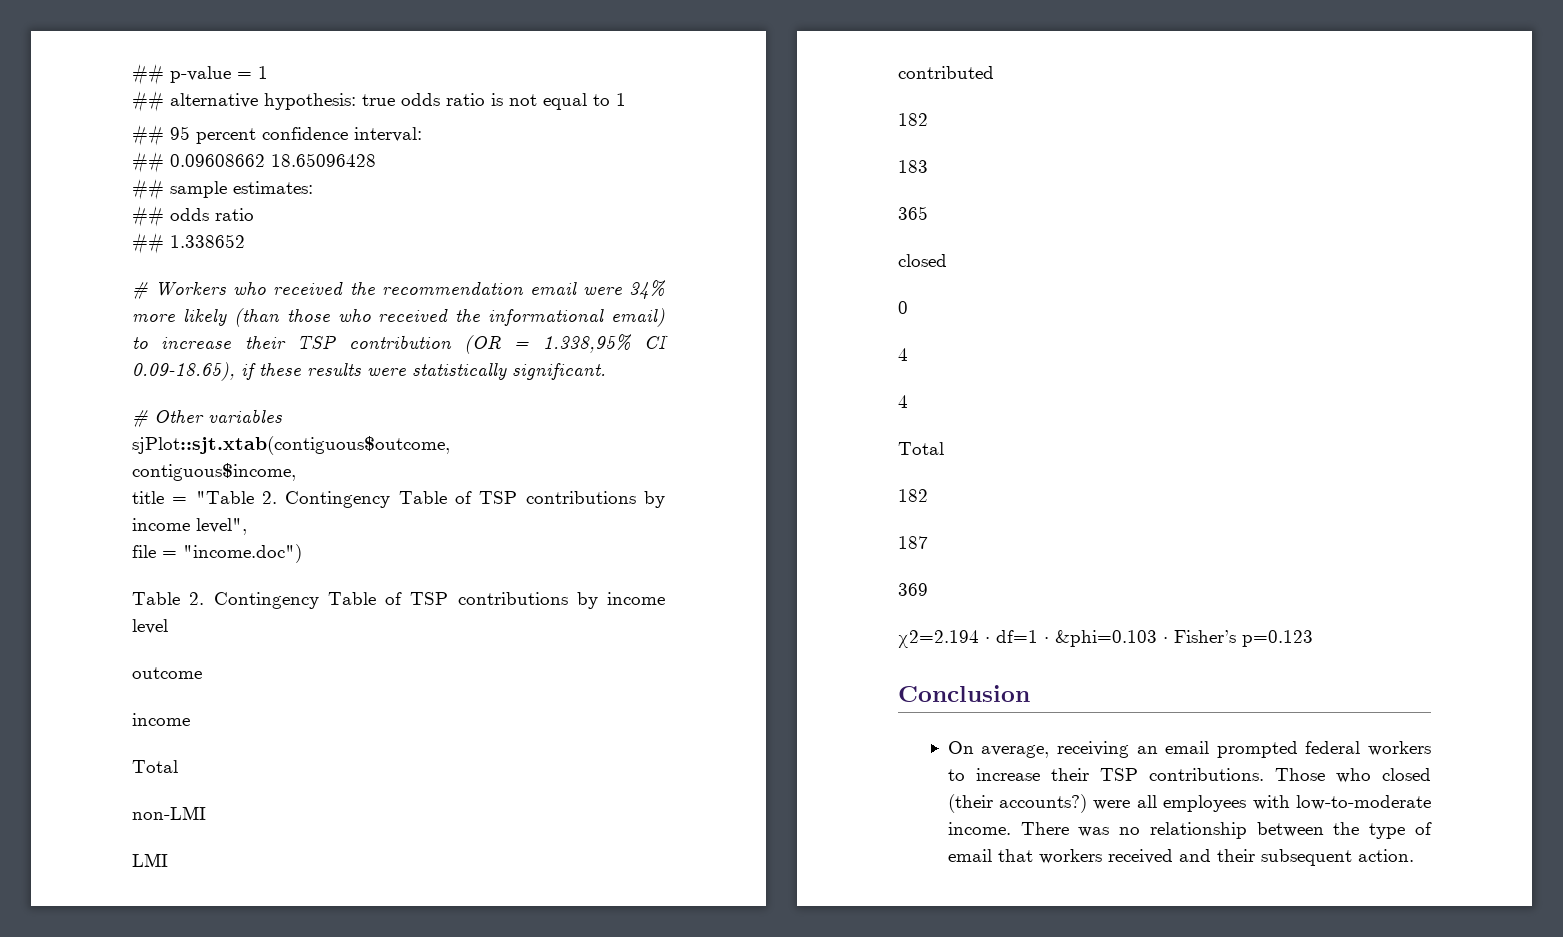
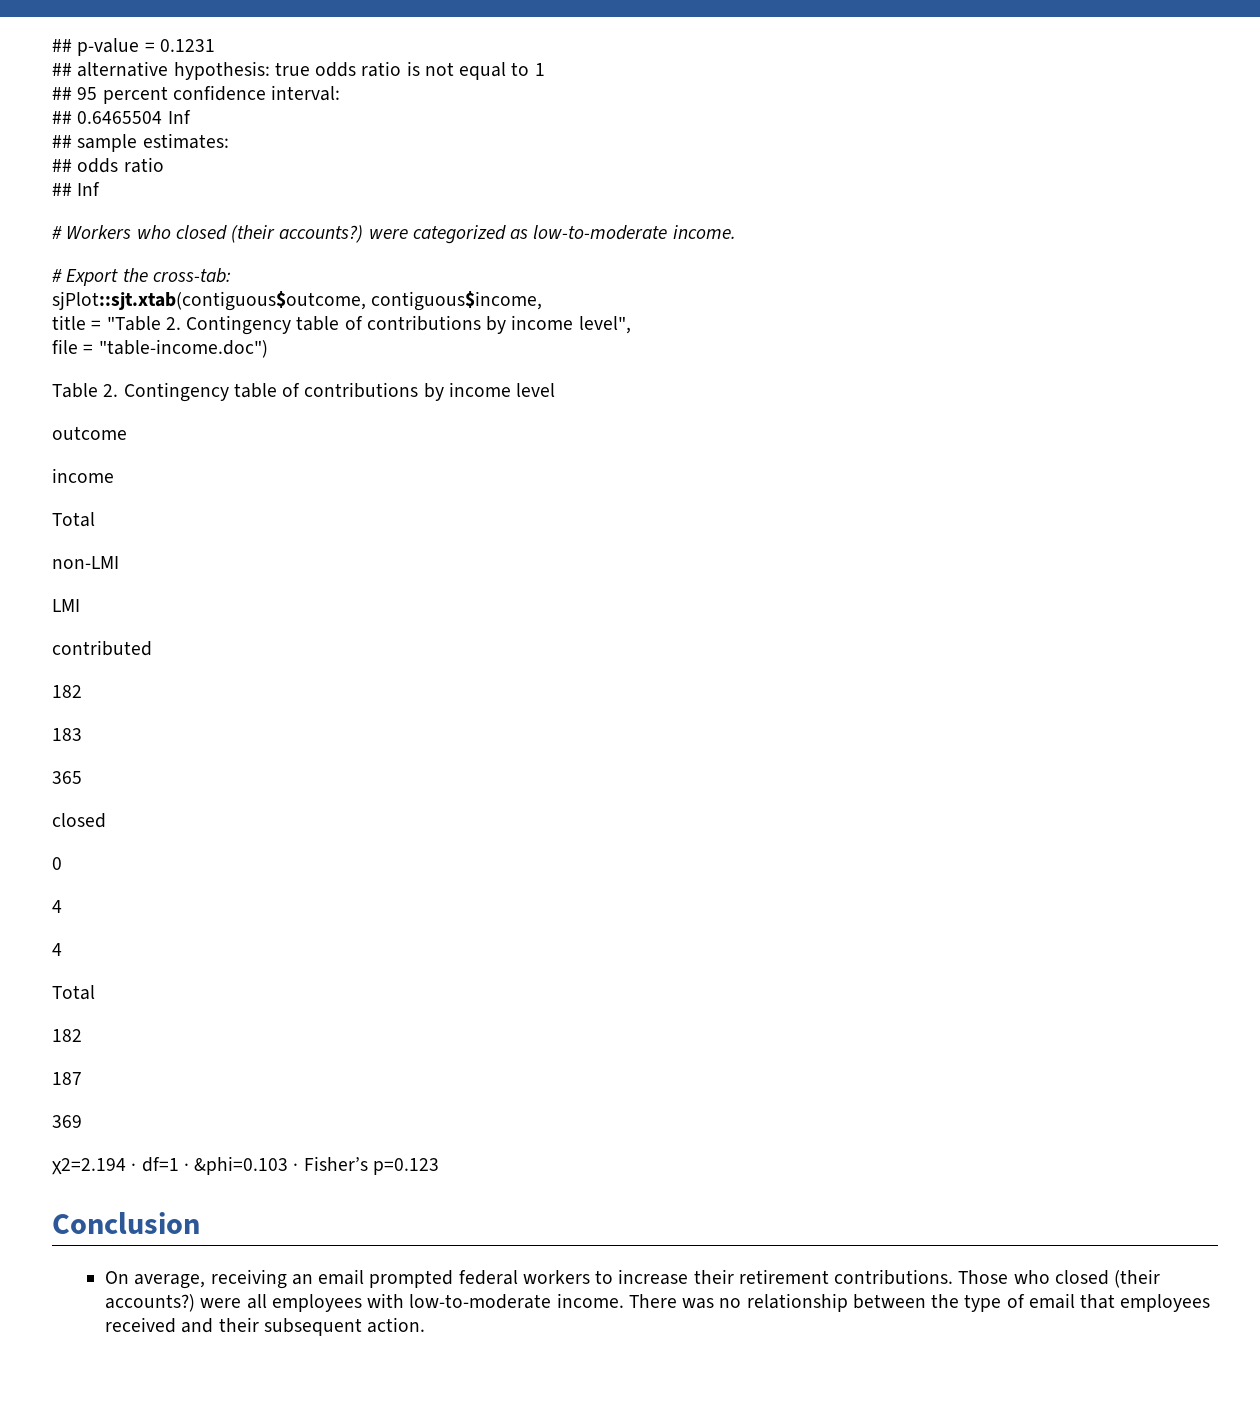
- ## p-value = 1
+ ## p-value = 0.1231
- ## 0.09608662 18.65096428
+ ## 0.6465504 Inf
- ## 1.338652
+ ## Inf
- # Workers who received the recommendation email were 34% more likely (than those who received the informational email) to increase their TSP contribution (OR = 1.338,95% CI 0.09-18.65), if these results were statistically significant.
- # Other variables
+ # Workers who closed (their accounts?) were categorized as low-to-moderate income.
+ # Export the cross-tab:
- sjPlot::sjt.xtab(contiguous$outcome,
- contiguous$income,
+ sjPlot::sjt.xtab(contiguous$outcome, contiguous$income,
- title = "Table 2. Contingency Table of TSP contributions by income level",
+ title = "Table 2. Contingency table of contributions by income level",
- file = "income.doc")
+ file = "table-income.doc")
- Table 2. Contingency Table of TSP contributions by income level
+ Table 2. Contingency table of contributions by income level
- On average, receiving an email prompted federal workers to increase their TSP contributions.
+ On average, receiving an email prompted federal workers to increase their retirement contributions.
- There was no relationship between the type of email that workers received and their subsequent action.
+ There was no relationship between the type of email that employees received and their subsequent action.

